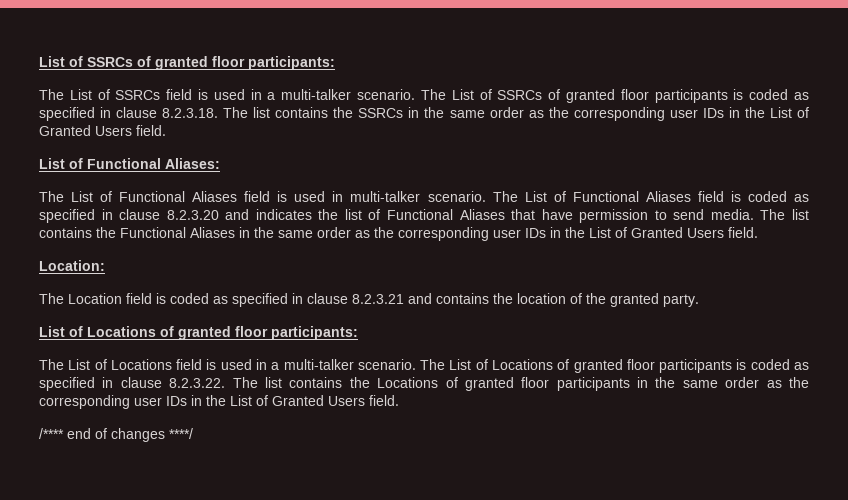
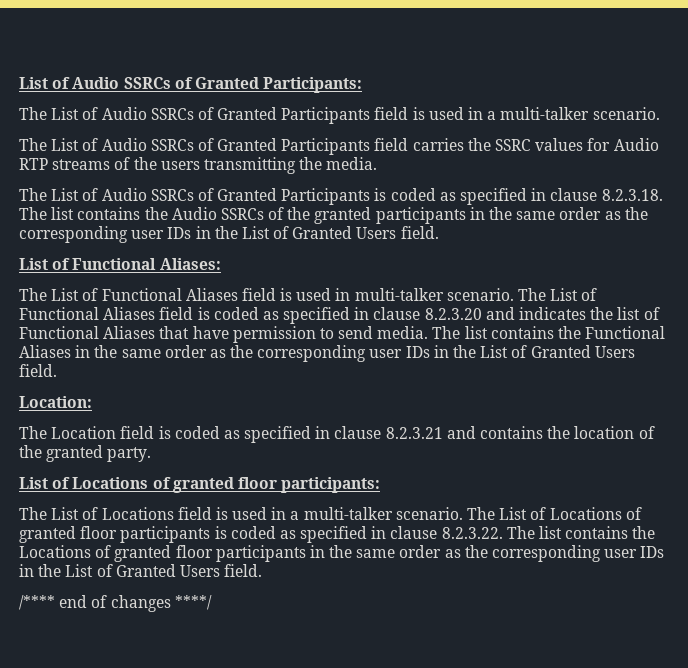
- List of SSRCs of granted floor participants:
- The List of SSRCs field is used in a multi-talker scenario. The List of SSRCs of granted floor participants is coded as specified in clause 8.2.3.18. The list contains the SSRCs in the same order as the corresponding user IDs in the List of Granted Users field.
+ List of Audio SSRCs of Granted Participants:
+ The List of Audio SSRCs of Granted Participants field is used in a multi-talker scenario.
+ The List of Audio SSRCs of Granted Participants field carries the SSRC values for Audio RTP streams of the users transmitting the media.
+ The List of Audio SSRCs of Granted Participants is coded as specified in clause 8.2.3.18. The list contains the Audio SSRCs of the granted participants in the same order as the corresponding user IDs in the List of Granted Users field.

